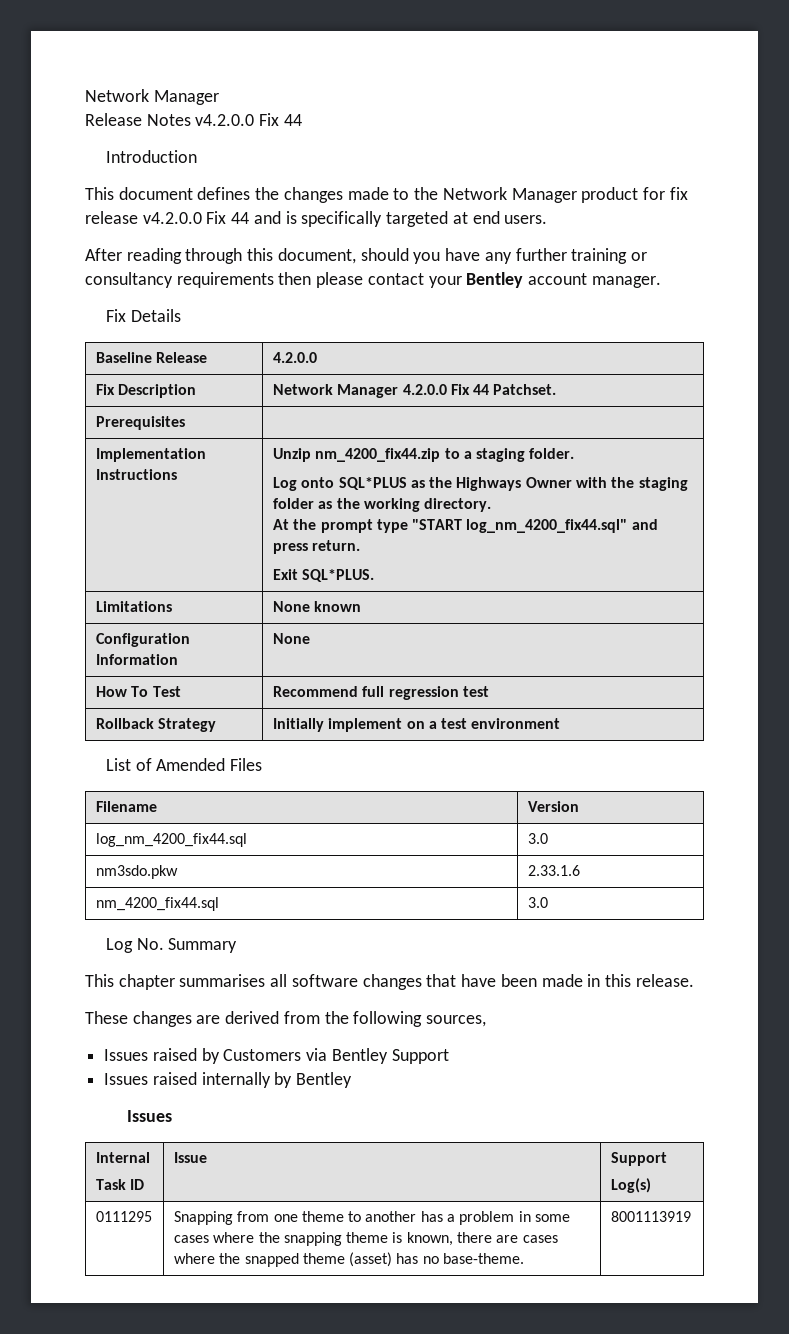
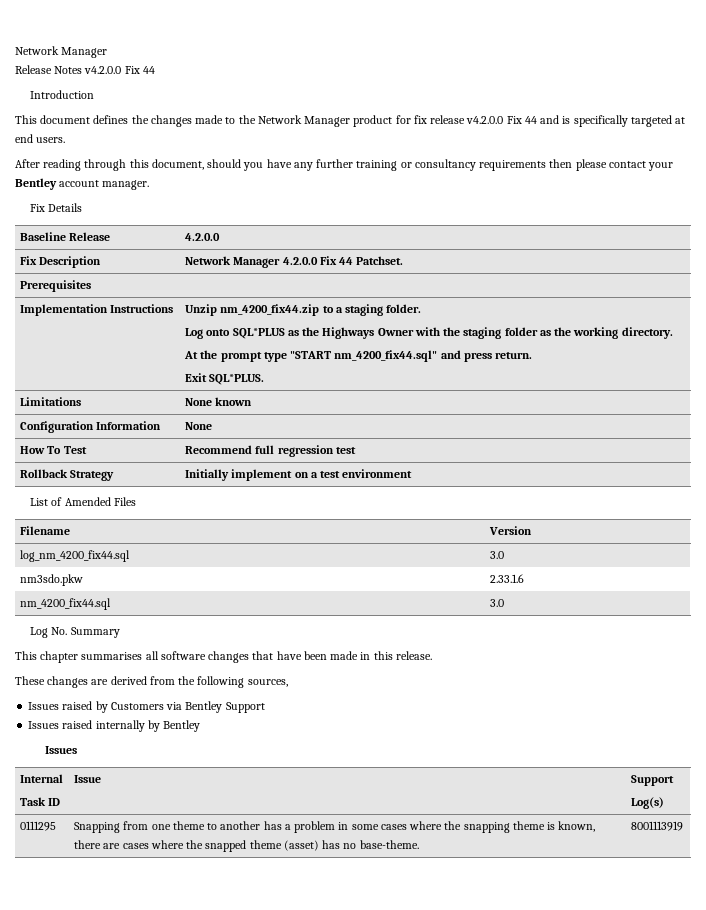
  Implementation Instructions | Unzip nm_4200_fix44.zip to a staging folder.
  Log onto SQL*PLUS as the Highways Owner with the staging folder as the working directory.
- At the prompt type "START log_nm_4200_fix44.sql" and press return.
+ At the prompt type "START nm_4200_fix44.sql" and press return.

